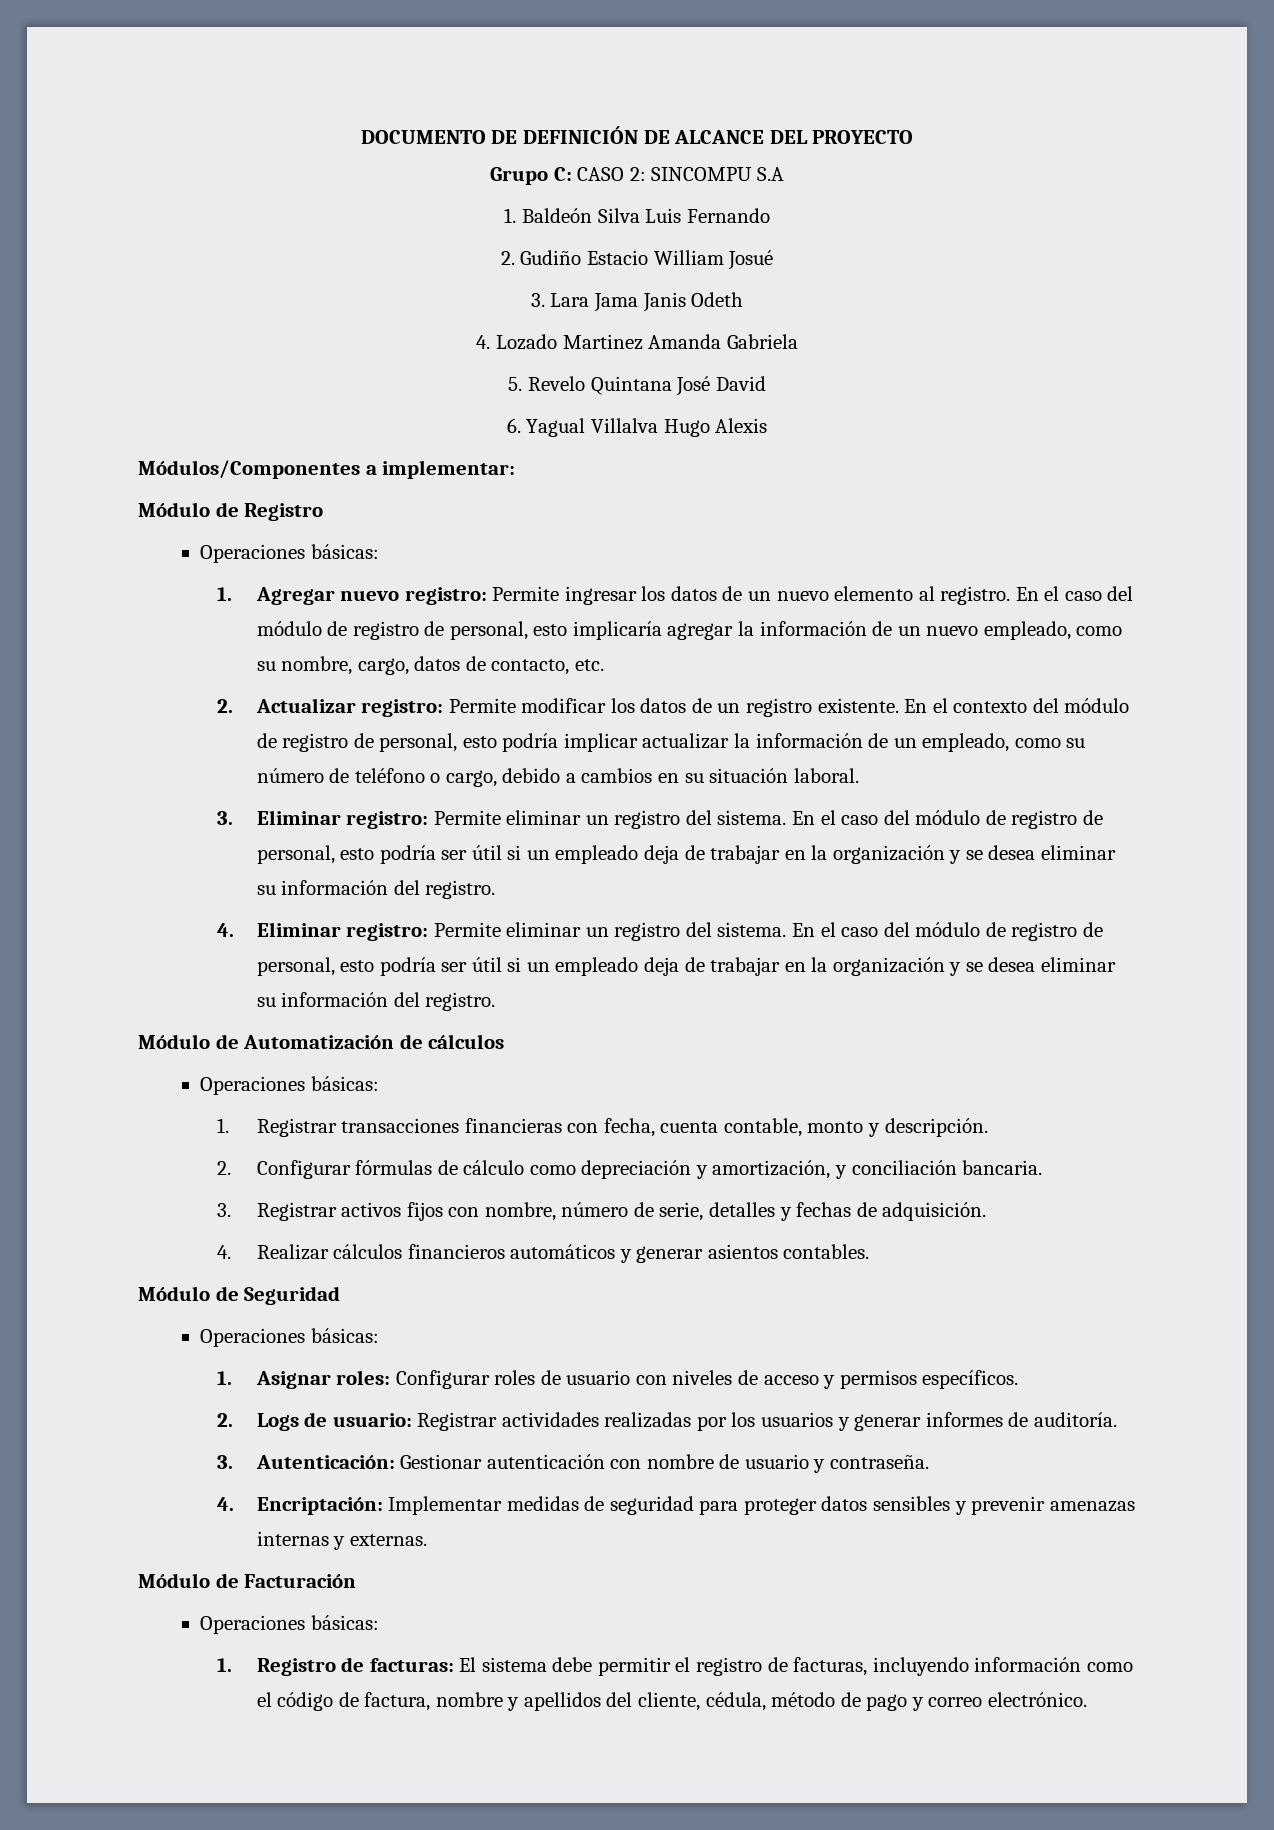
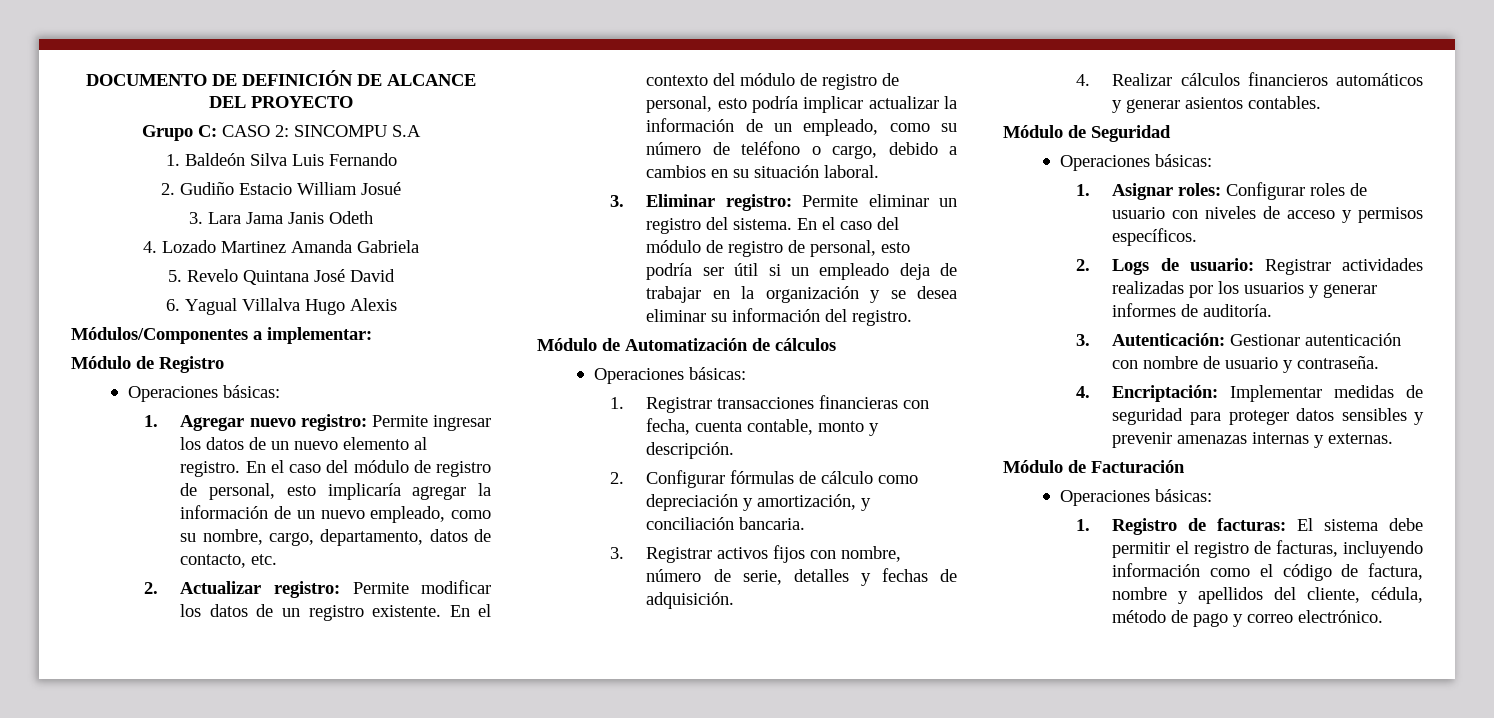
- En el caso del módulo de registro de personal, esto implicaría agregar la información de un nuevo empleado, como su nombre, cargo, datos de contacto, etc.
+ En el caso del módulo de registro de personal, esto implicaría agregar la información de un nuevo empleado, como su nombre, cargo, departamento, datos de contacto, etc.
- 4. Eliminar registro: Permite eliminar un registro del sistema. En el caso del módulo de registro de personal, esto podría ser útil si un empleado deja de trabajar en la organización y se desea eliminar su información del registro.

